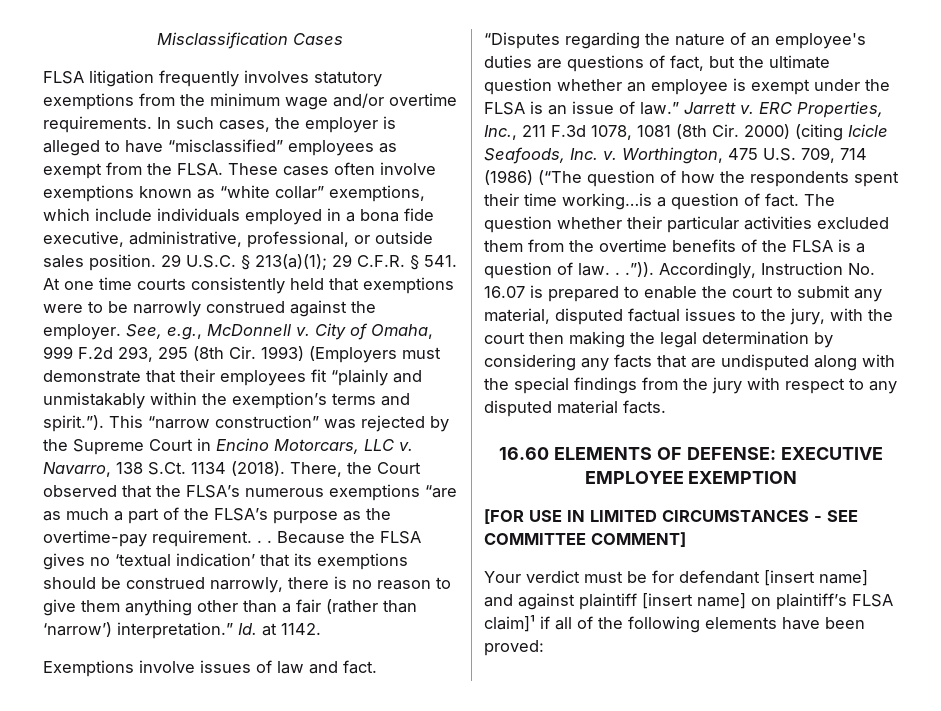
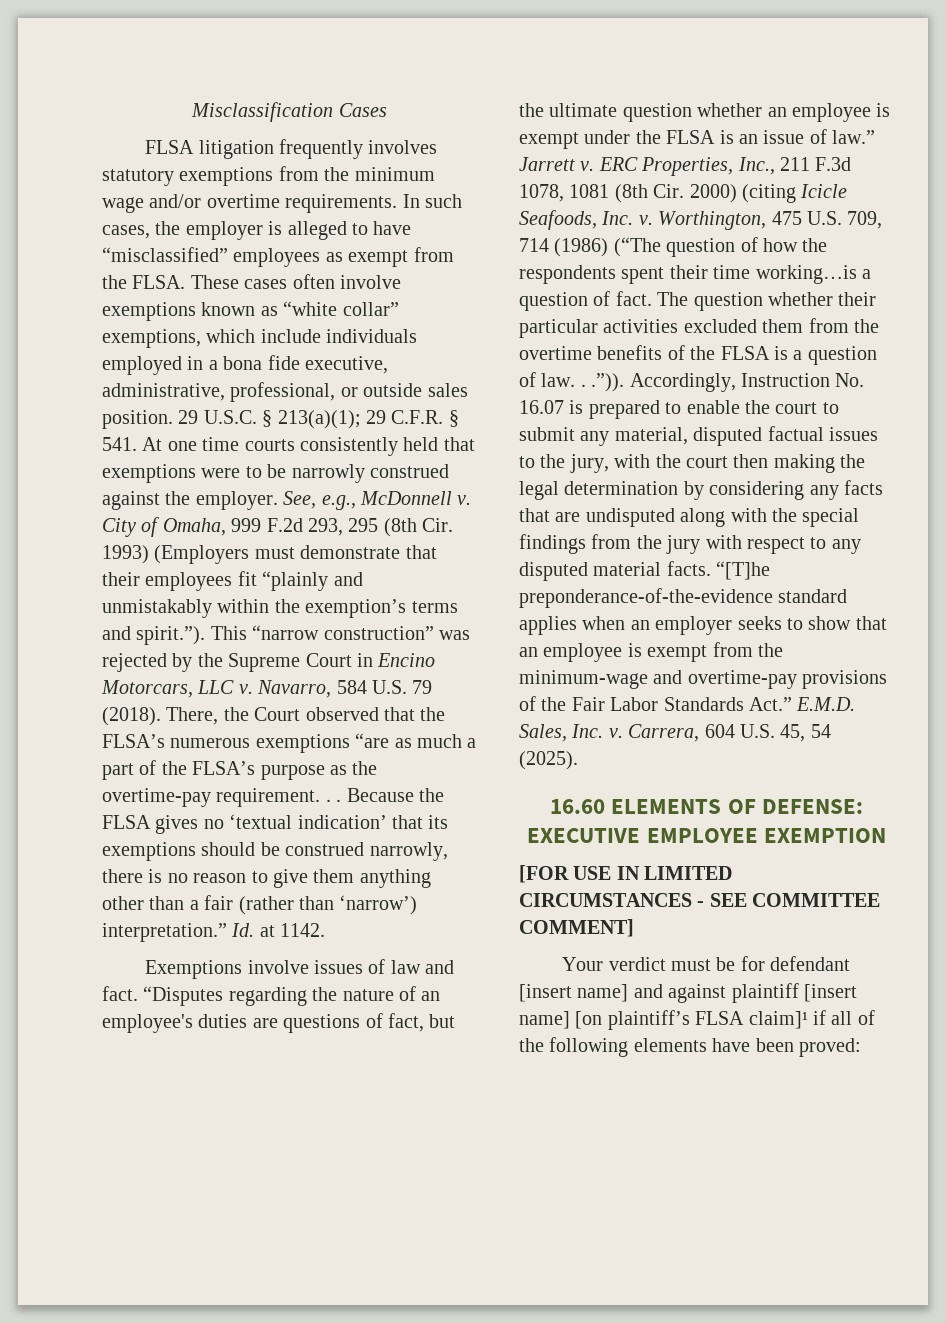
- Navarro, 138 S.Ct. 1134 (2018).
+ Navarro, 584 U.S. 79 (2018).
+ “[T]he preponderance-of-the-evidence standard applies when an employer seeks to show that an employee is exempt from the minimum-wage and overtime-pay provisions of the Fair Labor Standards Act.” E.M.D. Sales, Inc. v. Carrera, 604 U.S. 45, 54 (2025).
- Your verdict must be for defendant [insert name] and against plaintiff [insert name] on plaintiff’s FLSA claim]¹ if all of the following elements have been proved:
+ Your verdict must be for defendant [insert name] and against plaintiff [insert name] [on plaintiff’s FLSA claim]¹ if all of the following elements have been proved:

